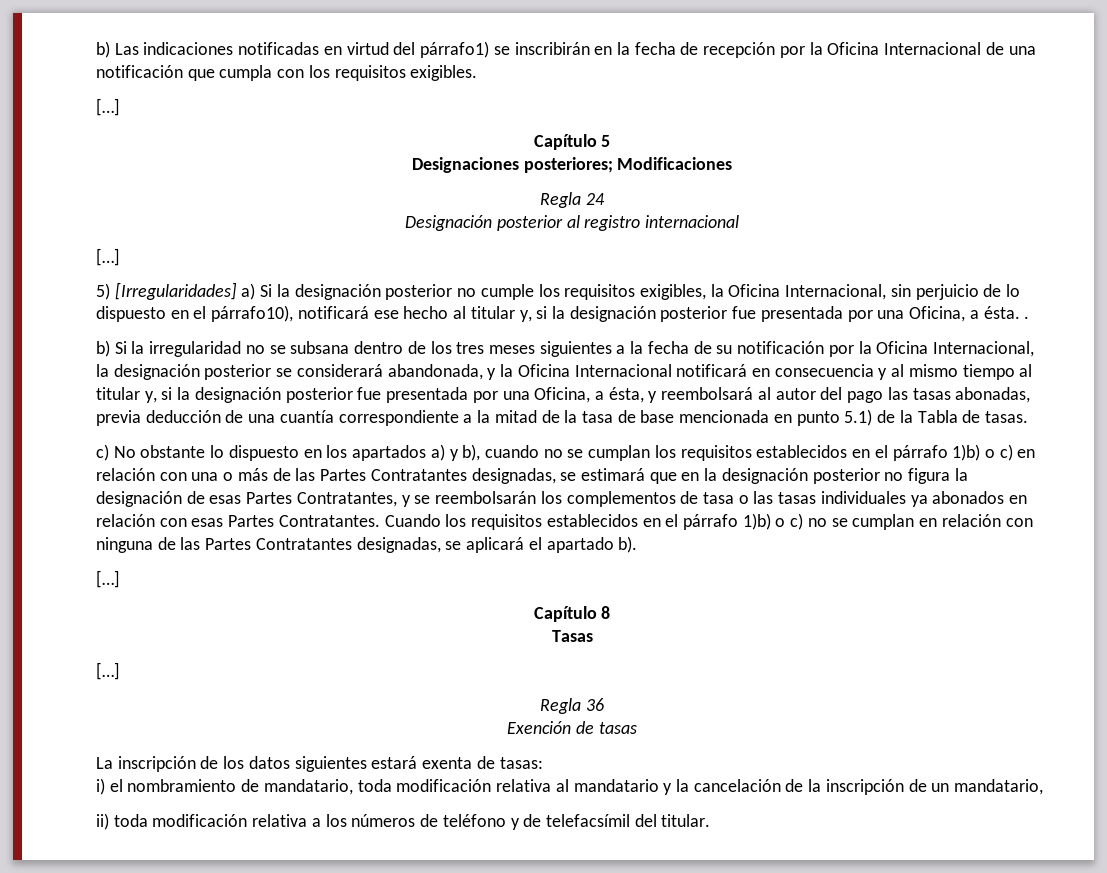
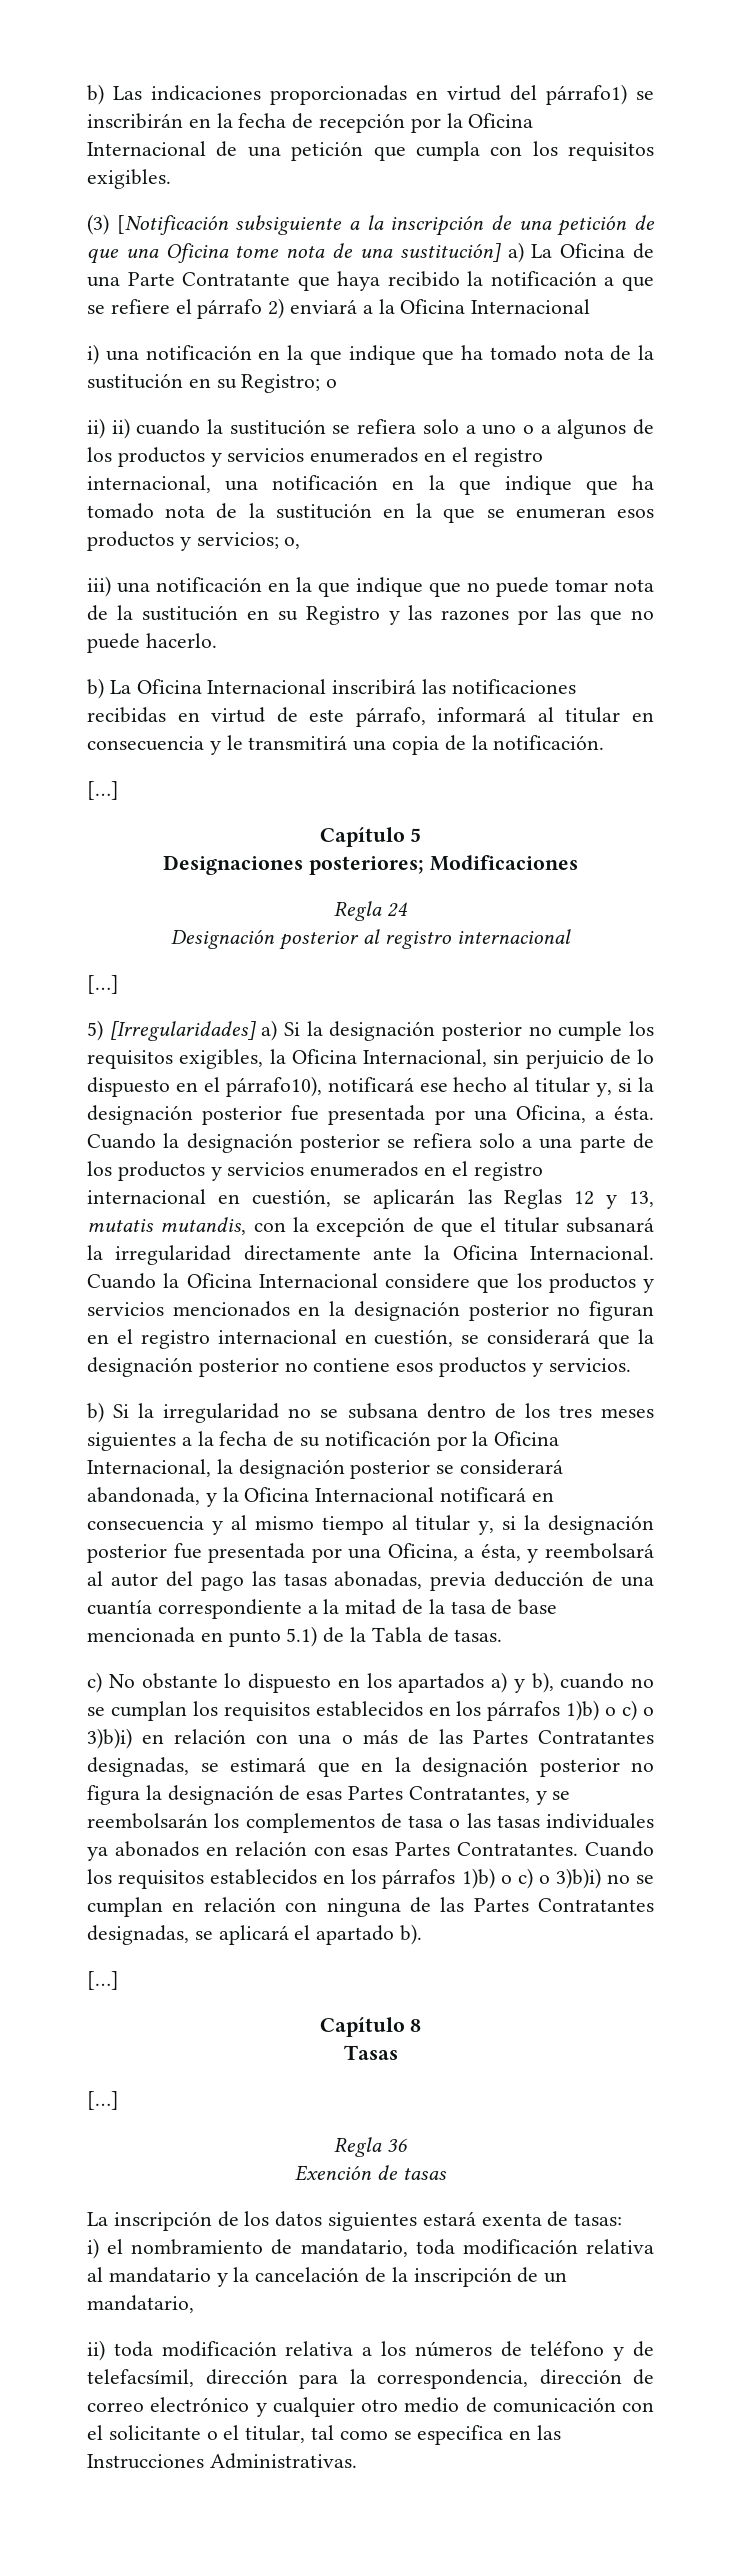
- b) Las indicaciones notificadas en virtud del párrafo1) se inscribirán en la fecha de recepción por la Oficina Internacional de una notificación que cumpla con los requisitos exigibles.
+ b) Las indicaciones proporcionadas en virtud del párrafo1) se inscribirán en la fecha de recepción por la Oficina Internacional de una petición que cumpla con los requisitos exigibles.
+ (3) [Notificación subsiguiente a la inscripción de una petición de que una Oficina tome nota de una sustitución] a) La Oficina de una Parte Contratante que haya recibido la notificación a que se refiere el párrafo 2) enviará a la Oficina Internacional
+ i) una notificación en la que indique que ha tomado nota de la sustitución en su Registro; o
+ ii) ii) cuando la sustitución se refiera solo a uno o a algunos de los productos y servicios enumerados en el registro internacional, una notificación en la que indique que ha tomado nota de la sustitución en la que se enumeran esos productos y servicios; o,
+ iii) una notificación en la que indique que no puede tomar nota de la sustitución en su Registro y las razones por las que no puede hacerlo.
+ b) La Oficina Internacional inscribirá las notificaciones recibidas en virtud de este párrafo, informará al titular en consecuencia y le transmitirá una copia de la notificación.
- 5) [Irregularidades] a) Si la designación posterior no cumple los requisitos exigibles, la Oficina Internacional, sin perjuicio de lo dispuesto en el párrafo10), notificará ese hecho al titular y, si la designación posterior fue presentada por una Oficina, a ésta. .
+ 5) [Irregularidades] a) Si la designación posterior no cumple los requisitos exigibles, la Oficina Internacional, sin perjuicio de lo dispuesto en el párrafo10), notificará ese hecho al titular y, si la designación posterior fue presentada por una Oficina, a ésta. Cuando la designación posterior se refiera solo a una parte de los productos y servicios enumerados en el registro internacional en cuestión, se aplicarán las Reglas 12 y 13, mutatis mutandis, con la excepción de que el titular subsanará la irregularidad directamente ante la Oficina Internacional. Cuando la Oficina Internacional considere que los productos y servicios mencionados en la designación posterior no figuran en el registro internacional en cuestión, se considerará que la designación posterior no contiene esos productos y servicios.
- c) No obstante lo dispuesto en los apartados a) y b), cuando no se cumplan los requisitos establecidos en el párrafo 1)b) o c) en relación con una o más de las Partes Contratantes designadas, se estimará que en la designación posterior no figura la designación de esas Partes Contratantes, y se reembolsarán los complementos de tasa o las tasas individuales ya abonados en relación con esas Partes Contratantes.
+ c) No obstante lo dispuesto en los apartados a) y b), cuando no se cumplan los requisitos establecidos en los párrafos 1)b) o c) o 3)b)i) en relación con una o más de las Partes Contratantes designadas, se estimará que en la designación posterior no figura la designación de esas Partes Contratantes, y se reembolsarán los complementos de tasa o las tasas individuales ya abonados en relación con esas Partes Contratantes.
- Cuando los requisitos establecidos en el párrafo 1)b) o c) no se cumplan en relación con ninguna de las Partes Contratantes designadas, se aplicará el apartado b).
+ Cuando los requisitos establecidos en los párrafos 1)b) o c) o 3)b)i) no se cumplan en relación con ninguna de las Partes Contratantes designadas, se aplicará el apartado b).
- ii) toda modificación relativa a los números de teléfono y de telefacsímil del titular.
+ ii) toda modificación relativa a los números de teléfono y de telefacsímil, dirección para la correspondencia, dirección de correo electrónico y cualquier otro medio de comunicación con el solicitante o el titular, tal como se especifica en las Instrucciones Administrativas.

